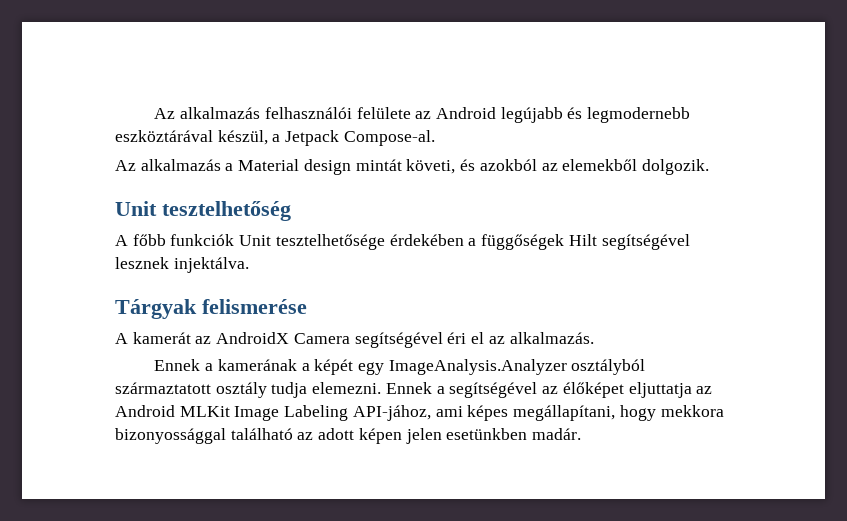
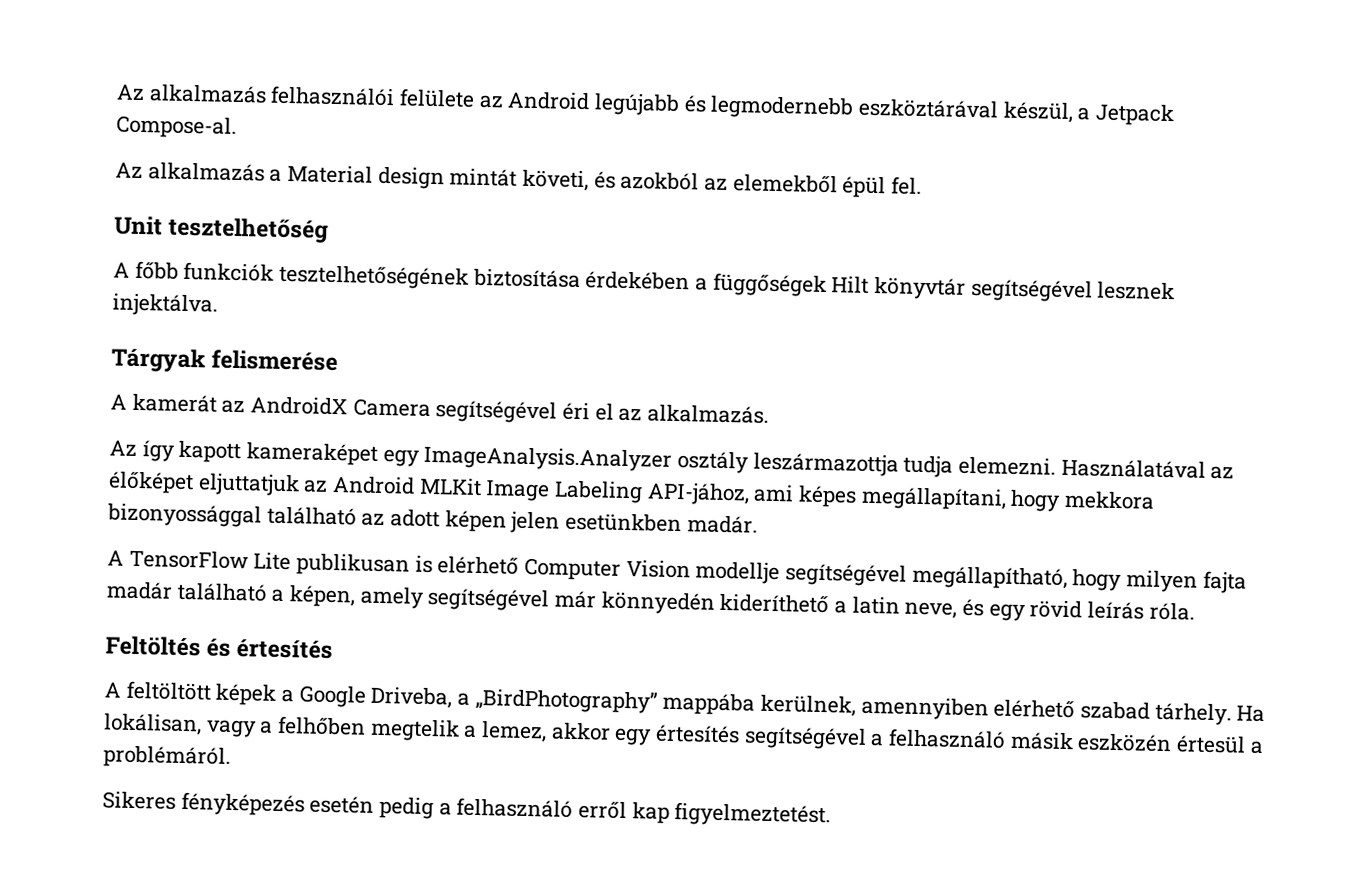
- Az alkalmazás a Material design mintát követi, és azokból az elemekből dolgozik.
+ Az alkalmazás a Material design mintát követi, és azokból az elemekből épül fel.
- A főbb funkciók Unit tesztelhetősége érdekében a függőségek Hilt segítségével lesznek injektálva.
+ A főbb funkciók tesztelhetőségének biztosítása érdekében a függőségek Hilt könyvtár segítségével lesznek injektálva.
- Ennek a kamerának a képét egy ImageAnalysis.Analyzer osztályból származtatott osztály tudja elemezni. Ennek a segítségével az élőképet eljuttatja az Android MLKit Image Labeling API-jához, ami képes megállapítani, hogy mekkora bizonyossággal található az adott képen jelen esetünkben madár.
+ Az így kapott kameraképet egy ImageAnalysis.Analyzer osztály leszármazottja tudja elemezni. Használatával az élőképet eljuttatjuk az Android MLKit Image Labeling API-jához, ami képes megállapítani, hogy mekkora bizonyossággal található az adott képen jelen esetünkben madár.
+ A TensorFlow Lite publikusan is elérhető Computer Vision modellje segítségével megállapítható, hogy milyen fajta madár található a képen, amely segítségével már könnyedén kideríthető a latin neve, és egy rövid leírás róla.
+ Feltöltés és értesítés
+ A feltöltött képek a Google Driveba, a „BirdPhotography” mappába kerülnek, amennyiben elérhető szabad tárhely. Ha lokálisan, vagy a felhőben megtelik a lemez, akkor egy értesítés segítségével a felhasználó másik eszközén értesül a problémáról.
+ Sikeres fényképezés esetén pedig a felhasználó erről kap figyelmeztetést.

